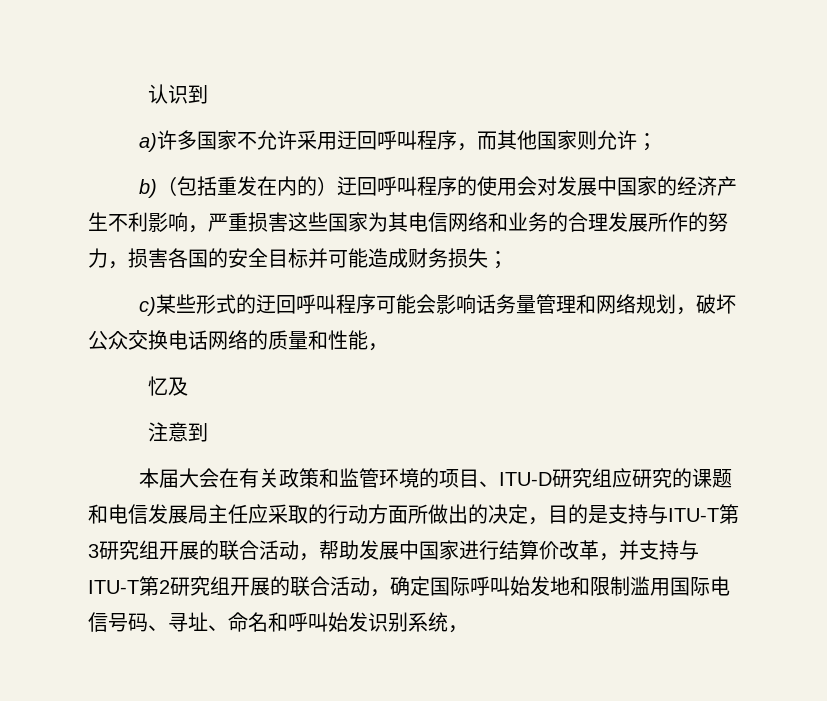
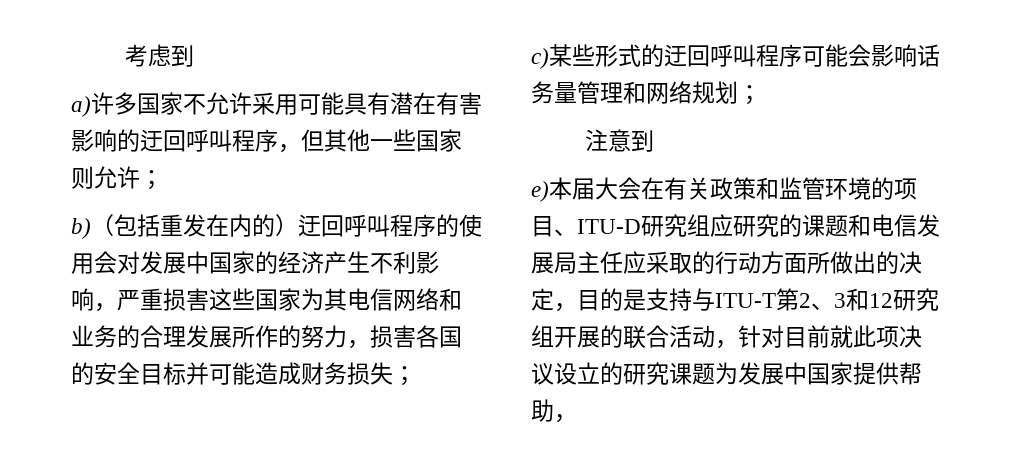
- 认识到
+ 考虑到
- a)许多国家不允许采用迂回呼叫程序，而其他国家则允许；
+ a)许多国家不允许采用可能具有潜在有害影响的迂回呼叫程序，但其他一些国家则允许；
- c)某些形式的迂回呼叫程序可能会影响话务量管理和网络规划，破坏公众交换电话网络的质量和性能，
- 忆及
+ c)某些形式的迂回呼叫程序可能会影响话务量管理和网络规划；
- 本届大会在有关政策和监管环境的项目、ITU-D研究组应研究的课题和电信发展局主任应采取的行动方面所做出的决定，目的是支持与ITU-T第3研究组开展的联合活动，帮助发展中国家进行结算价改革，并支持与ITU-T第2研究组开展的联合活动，确定国际呼叫始发地和限制滥用国际电信号码、寻址、命名和呼叫始发识别系统，
+ e)本届大会在有关政策和监管环境的项目、ITU-D研究组应研究的课题和电信发展局主任应采取的行动方面所做出的决定，目的是支持与ITU-T第2、3和12研究组开展的联合活动，针对目前就此项决议设立的研究课题为发展中国家提供帮助，

